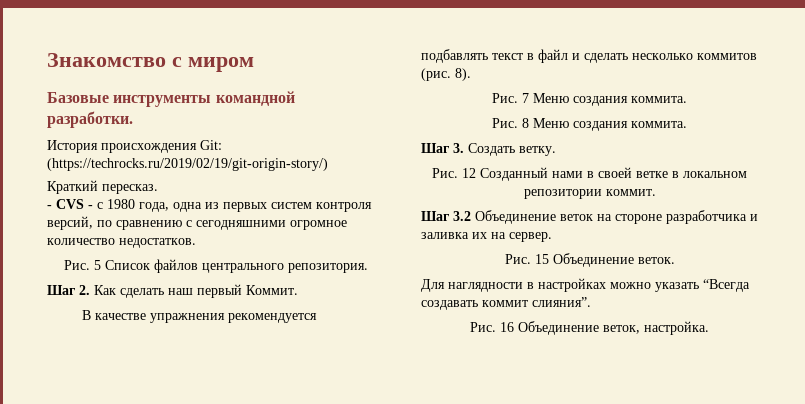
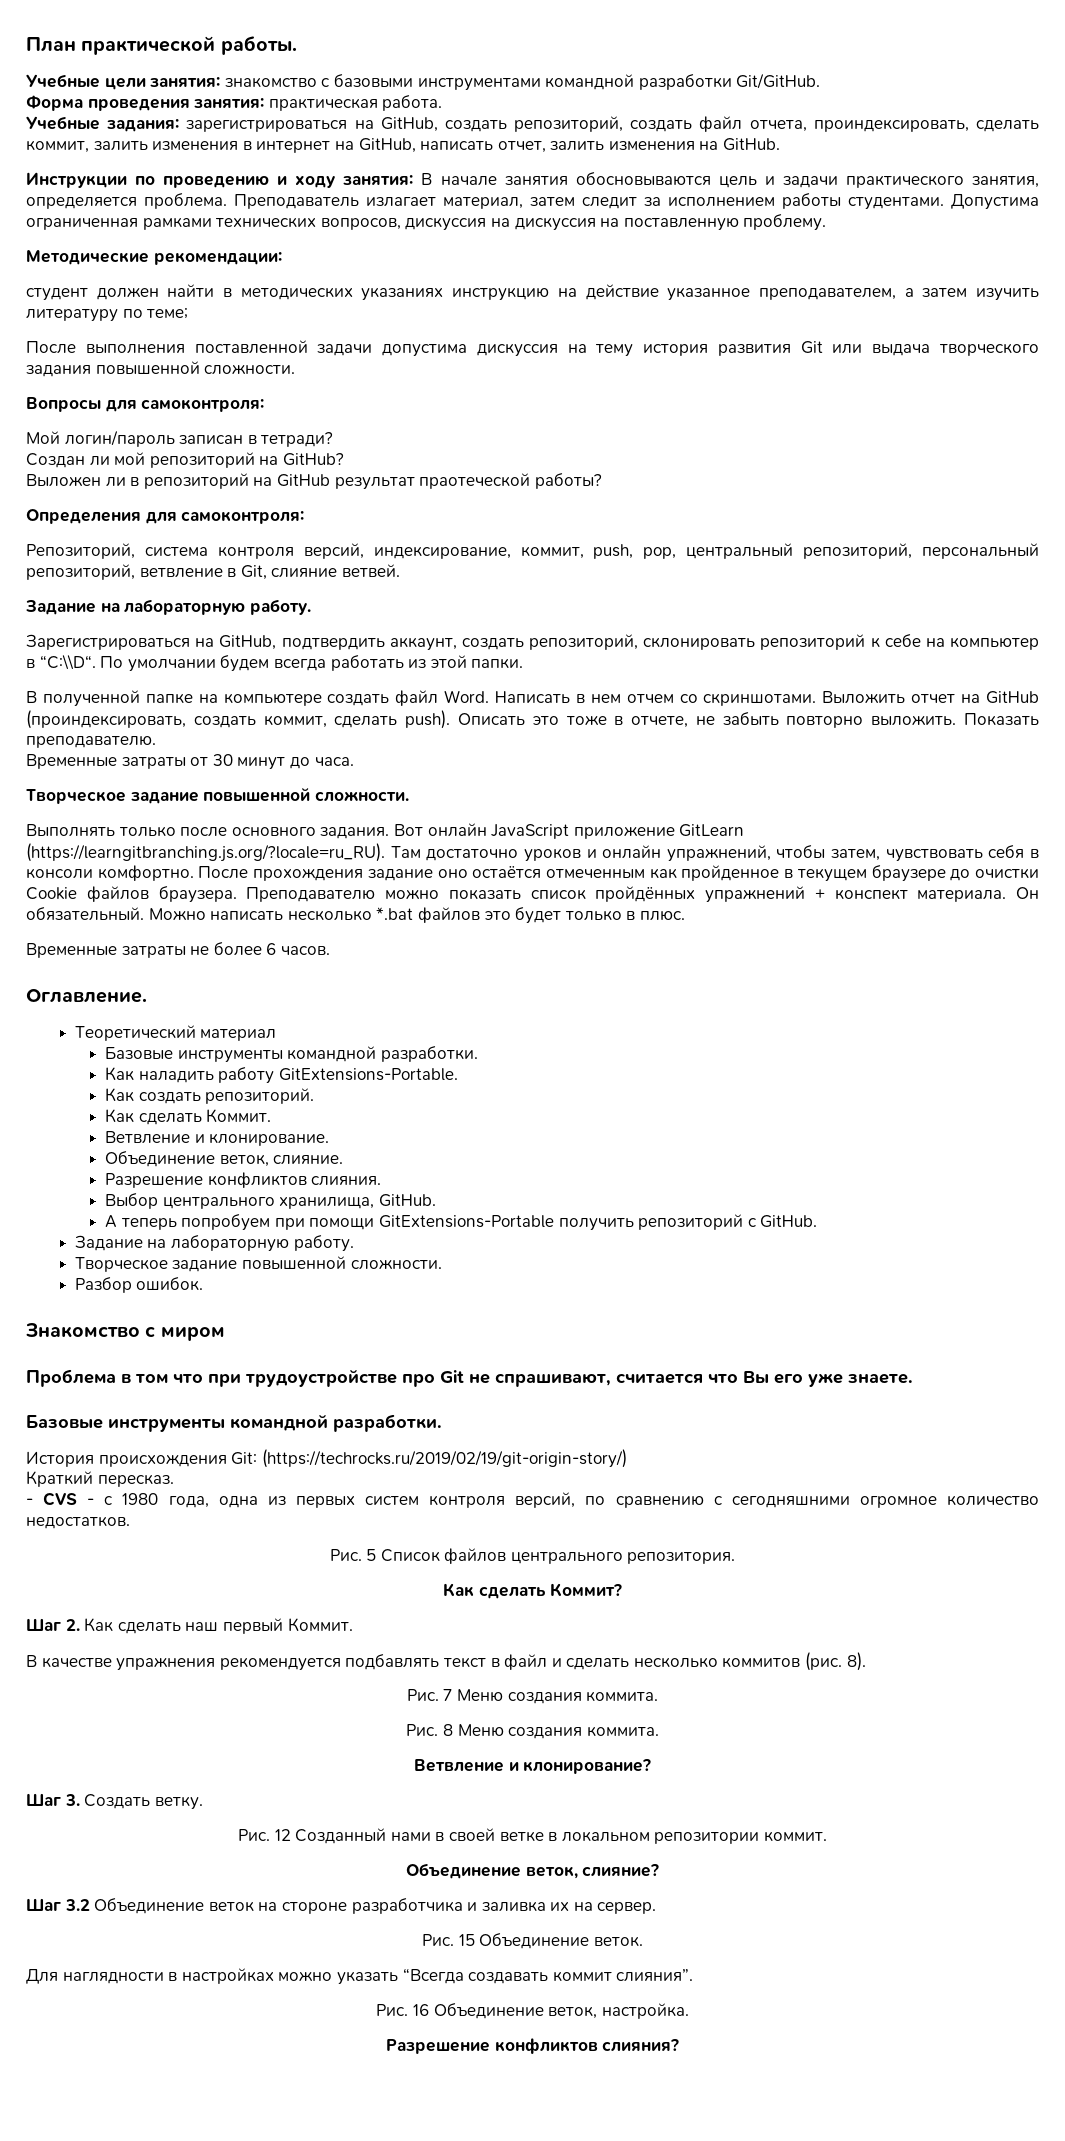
+ План практической работы.
+ Учебные цели занятия: знакомство с базовыми инструментами командной разработки Git/GitHub.
+ Форма проведения занятия: практическая работа.
+ Учебные задания: зарегистрироваться на GitHub, создать репозиторий, создать файл отчета, проиндексировать, сделать коммит, залить изменения в интернет на GitHub, написать отчет, залить изменения на GitHub.
+ Инструкции по проведению и ходу занятия: В начале занятия обосновываются цель и задачи практического занятия, определяется проблема. Преподаватель излагает материал, затем следит за исполнением работы студентами. Допустима ограниченная рамками технических вопросов, дискуссия на дискуссия на поставленную проблему.
+ Методические рекомендации:
+ студент должен найти в методических указаниях инструкцию на действие указанное преподавателем, а затем изучить литературу по теме;
+ После выполнения поставленной задачи допустима дискуссия на тему история развития Git или выдача творческого задания повышенной сложности.
+ Вопросы для самоконтроля:
+ Мой логин/пароль записан в тетради?
+ Создан ли мой репозиторий на GitHub?
+ Выложен ли в репозиторий на GitHub результат праотеческой работы?
+ Определения для самоконтроля:
+ Репозиторий, система контроля версий, индексирование, коммит, push, pop, центральный репозиторий, персональный репозиторий, ветвление в Git, слияние ветвей.
+ Задание на лабораторную работу.
+ Зарегистрироваться на GitHub, подтвердить аккаунт, создать репозиторий, склонировать репозиторий к себе на компьютер в “C:\\D“. По умолчании будем всегда работать из этой папки.
+ В полученной папке на компьютере создать файл Word. Написать в нем отчем со скриншотами. Выложить отчет на GitHub (проиндексировать, создать коммит, сделать push). Описать это тоже в отчете, не забыть повторно выложить. Показать преподавателю.
+ Временные затраты от 30 минут до часа.
+ Творческое задание повышенной сложности.
+ Выполнять только после основного задания. Вот онлайн JavaScript приложение GitLearn (https://learngitbranching.js.org/?locale=ru_RU). Там достаточно уроков и онлайн упражнений, чтобы затем, чувствовать себя в консоли комфортно. После прохождения задание оно остаётся отмеченным как пройденное в текущем браузере до очистки Cookie файлов браузера. Преподавателю можно показать список пройдённых упражнений + конспект материала. Он обязательный. Можно написать несколько *.bat файлов это будет только в плюс.
+ Временные затраты не более 6 часов.
+ Оглавление.
+ Теоретический материал
+ Базовые инструменты командной разработки.
+ Как наладить работу GitExtensions-Portable.
+ Как создать репозиторий.
+ Как сделать Коммит.
+ Ветвление и клонирование.
+ Объединение веток, слияние.
+ Разрешение конфликтов слияния.
+ Выбор центрального хранилища, GitHub.
+ А теперь попробуем при помощи GitExtensions-Portable получить репозиторий с GitHub.
+ Задание на лабораторную работу.
+ Творческое задание повышенной сложности.
+ Разбор ошибок.
  Знакомство с миром
+ Проблема в том что при трудоустройстве про Git не спрашивают, считается что Вы его уже знаете.
+ Как сделать Коммит?
+ Ветвление и клонирование?
+ Объединение веток, слияние?
+ Разрешение конфликтов слияния?

